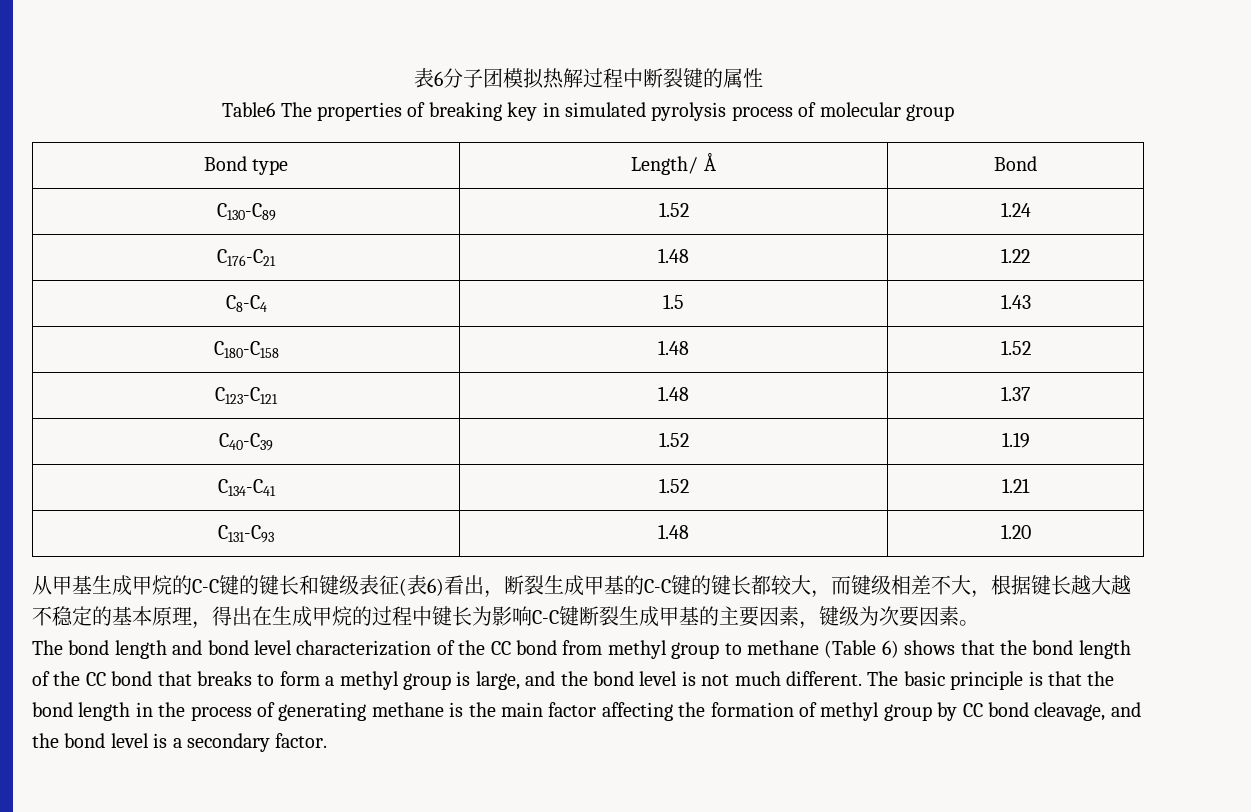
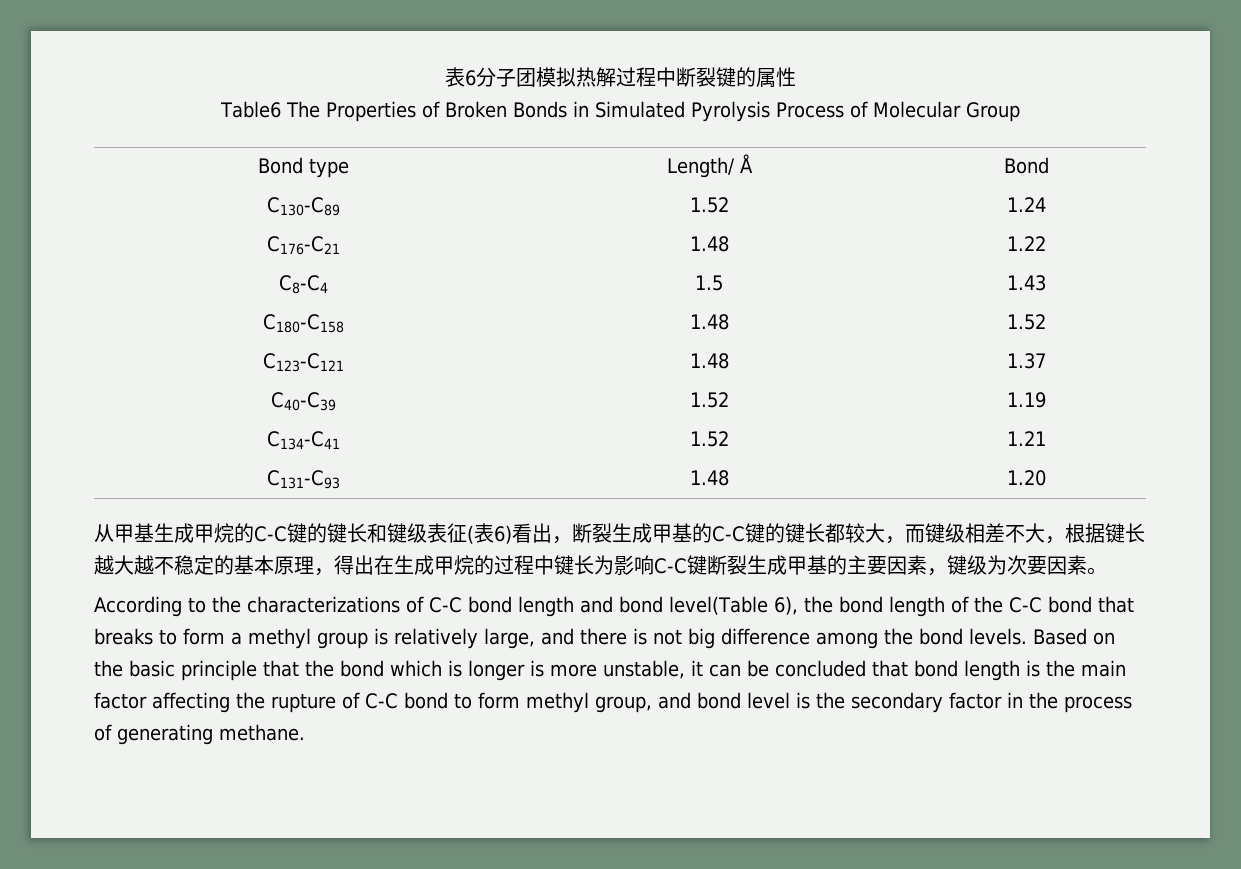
- Table6 The properties of breaking key in simulated pyrolysis process of molecular group
+ Table6 The Properties of Broken Bonds in Simulated Pyrolysis Process of Molecular Group
- The bond length and bond level characterization of the CC bond from methyl group to methane (Table 6) shows that the bond length of the CC bond that breaks to form a methyl group is large, and the bond level is not much different. The basic principle is that the bond length in the process of generating methane is the main factor affecting the formation of methyl group by CC bond cleavage, and the bond level is a secondary factor.
+ According to the characterizations of C-C bond length and bond level(Table 6), the bond length of the C-C bond that breaks to form a methyl group is relatively large, and there is not big difference among the bond levels. Based on the basic principle that the bond which is longer is more unstable, it can be concluded that bond length is the main factor affecting the rupture of C-C bond to form methyl group, and bond level is the secondary factor in the process of generating methane.

